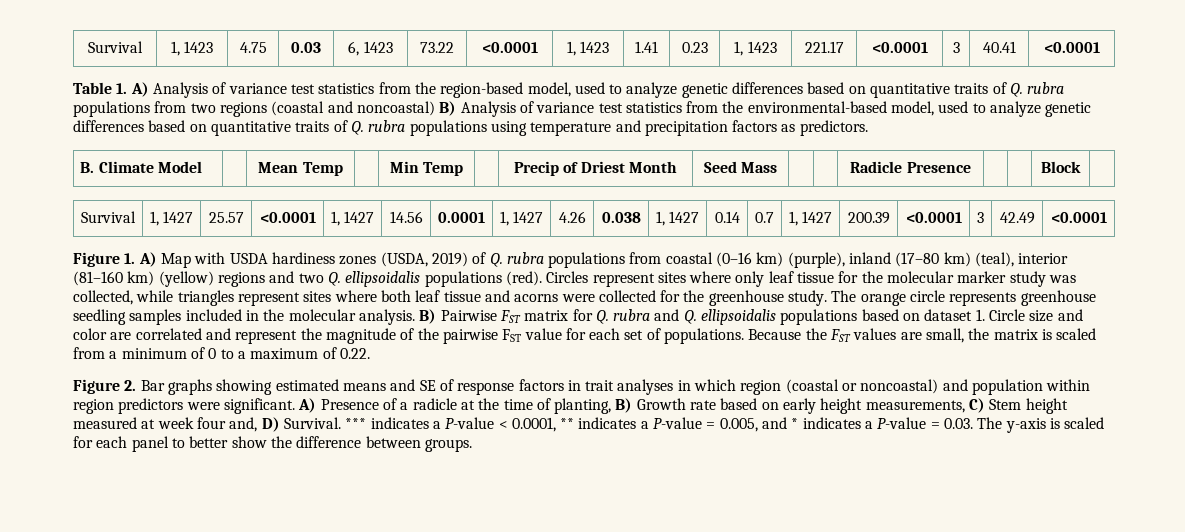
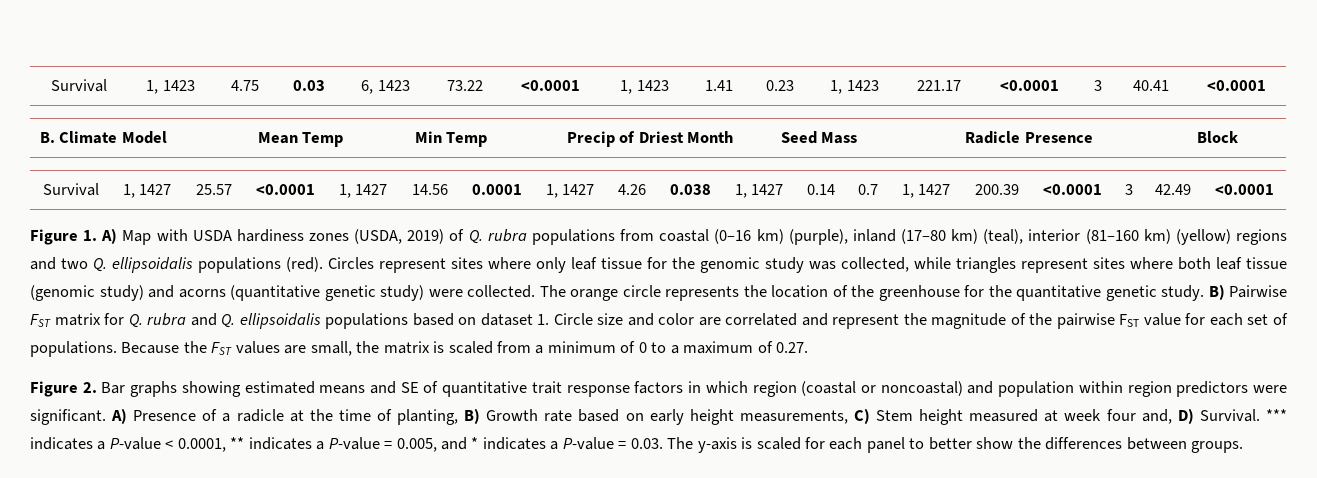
- Table 1. A) Analysis of variance test statistics from the region-based model, used to analyze genetic differences based on quantitative traits of Q. rubra populations from two regions (coastal and noncoastal) B) Analysis of variance test statistics from the environmental-based model, used to analyze genetic differences based on quantitative traits of Q. rubra populations using temperature and precipitation factors as predictors.
- Circles represent sites where only leaf tissue for the molecular marker study was collected, while triangles represent sites where both leaf tissue and acorns were collected for the greenhouse study. The orange circle represents greenhouse seedling samples included in the molecular analysis.
+ Circles represent sites where only leaf tissue for the genomic study was collected, while triangles represent sites where both leaf tissue (genomic study) and acorns (quantitative genetic study) were collected. The orange circle represents the location of the greenhouse for the quantitative genetic study.
- Because the FST values are small, the matrix is scaled from a minimum of 0 to a maximum of 0.22.
+ Because the FST values are small, the matrix is scaled from a minimum of 0 to a maximum of 0.27.
- Figure 2. Bar graphs showing estimated means and SE of response factors in trait analyses in which region (coastal or noncoastal) and population within region predictors were significant.
+ Figure 2. Bar graphs showing estimated means and SE of quantitative trait response factors in which region (coastal or noncoastal) and population within region predictors were significant.
- *** indicates a P-value < 0.0001, ** indicates a P-value = 0.005, and * indicates a P-value = 0.03. The y-axis is scaled for each panel to better show the difference between groups.
+ *** indicates a P-value < 0.0001, ** indicates a P-value = 0.005, and * indicates a P-value = 0.03. The y-axis is scaled for each panel to better show the differences between groups.

